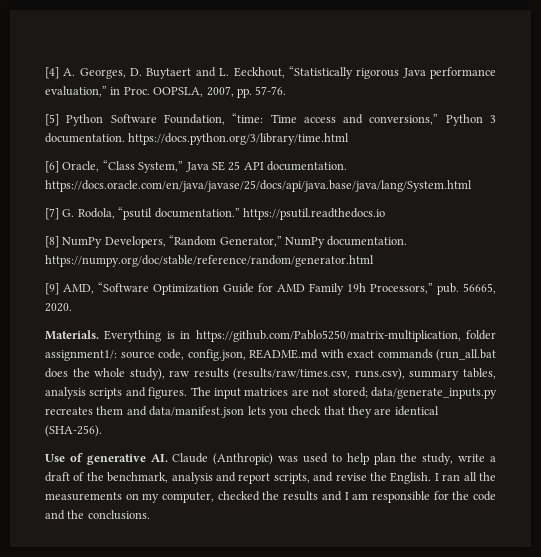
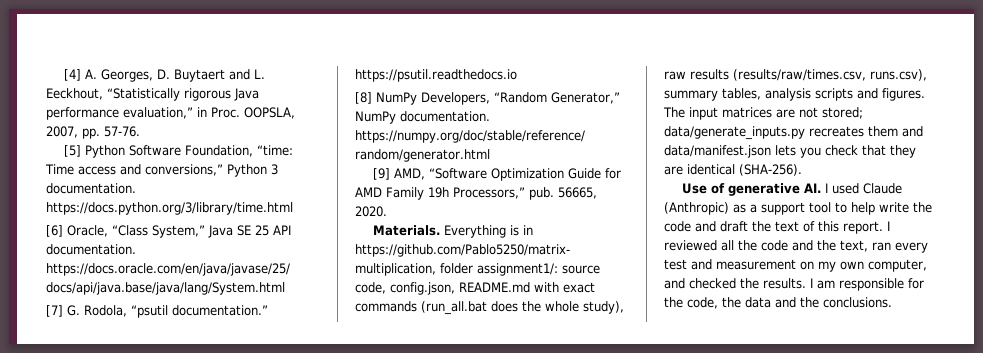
- Use of generative AI. Claude (Anthropic) was used to help plan the study, write a draft of the benchmark, analysis and report scripts, and revise the English. I ran all the measurements on my computer, checked the results and I am responsible for the code and the conclusions.
+ Use of generative AI. I used Claude (Anthropic) as a support tool to help write the code and draft the text of this report. I reviewed all the code and the text, ran every test and measurement on my own computer, and checked the results. I am responsible for the code, the data and the conclusions.

